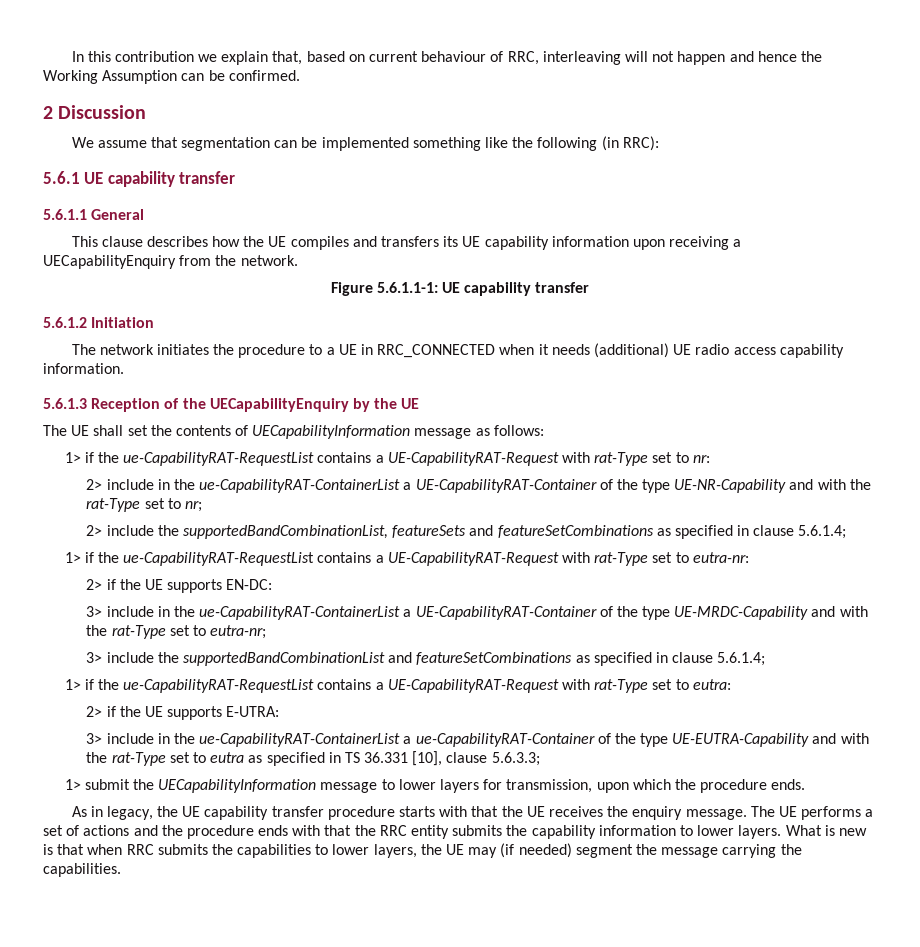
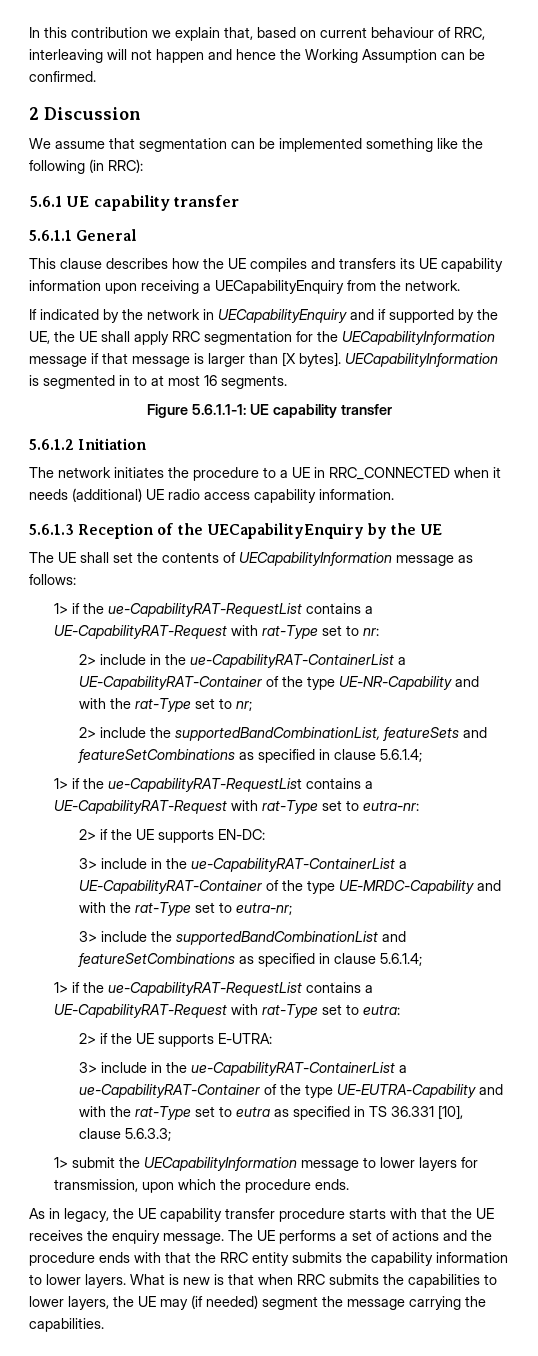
+ If indicated by the network in UECapabilityEnquiry and if supported by the UE, the UE shall apply RRC segmentation for the UECapabilityInformation message if that message is larger than [X bytes]. UECapabilityInformation is segmented in to at most 16 segments.

